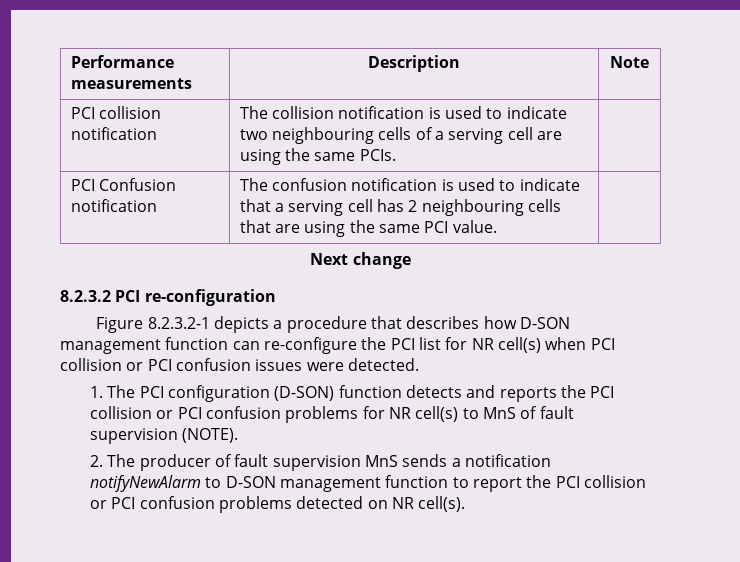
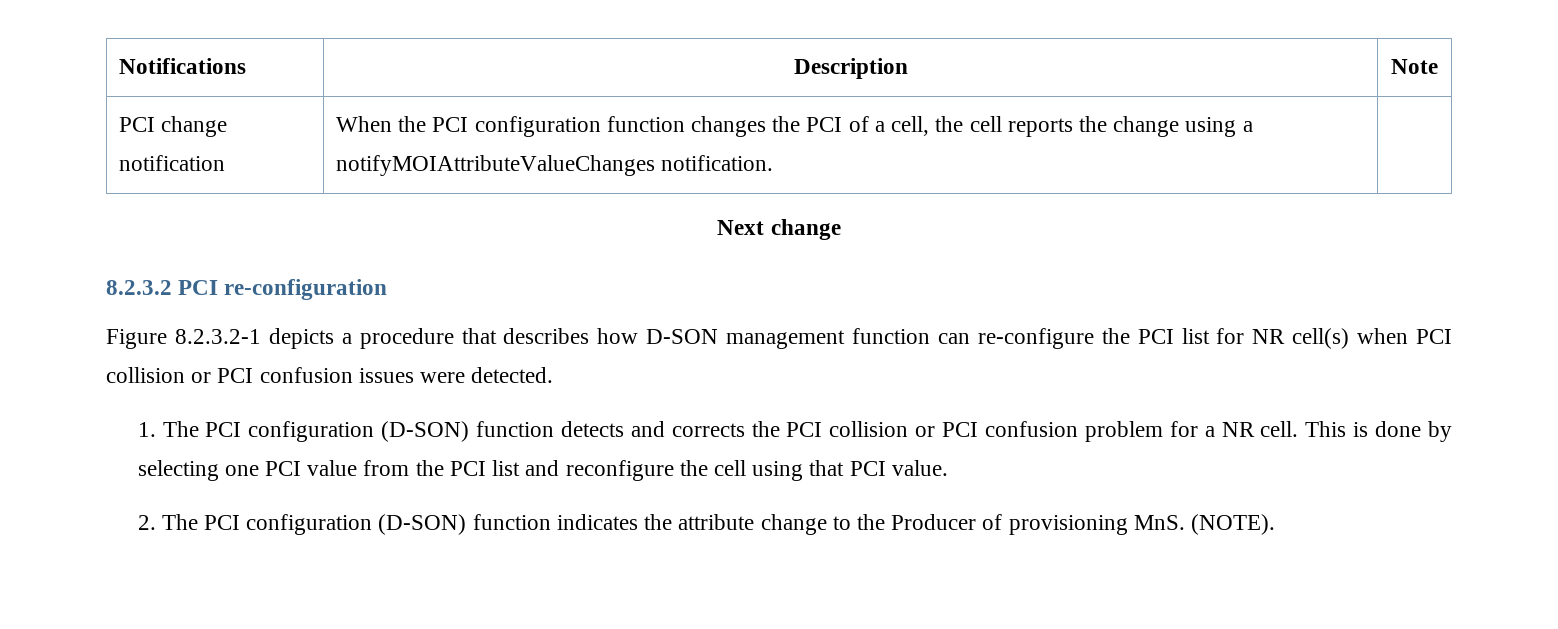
- Performance measurements | Description | Note
+ Notifications | Description | Note
- PCI collision notification | The collision notification is used to indicate two neighbouring cells of a serving cell are using the same PCIs. |
- PCI Confusion notification | The confusion notification is used to indicate that a serving cell has 2 neighbouring cells that are using the same PCI value. |
+ PCI change notification | When the PCI configuration function changes the PCI of a cell, the cell reports the change using a notifyMOIAttributeValueChanges notification. |
- 1. The PCI configuration (D-SON) function detects and reports the PCI collision or PCI confusion problems for NR cell(s) to MnS of fault supervision (NOTE).
- 2. The producer of fault supervision MnS sends a notification notifyNewAlarm to D-SON management function to report the PCI collision or PCI confusion problems detected on NR cell(s).
+ 1. The PCI configuration (D-SON) function detects and corrects the PCI collision or PCI confusion problem for a NR cell. This is done by selecting one PCI value from the PCI list and reconfigure the cell using that PCI value.
+ 2. The PCI configuration (D-SON) function indicates the attribute change to the Producer of provisioning MnS. (NOTE).

